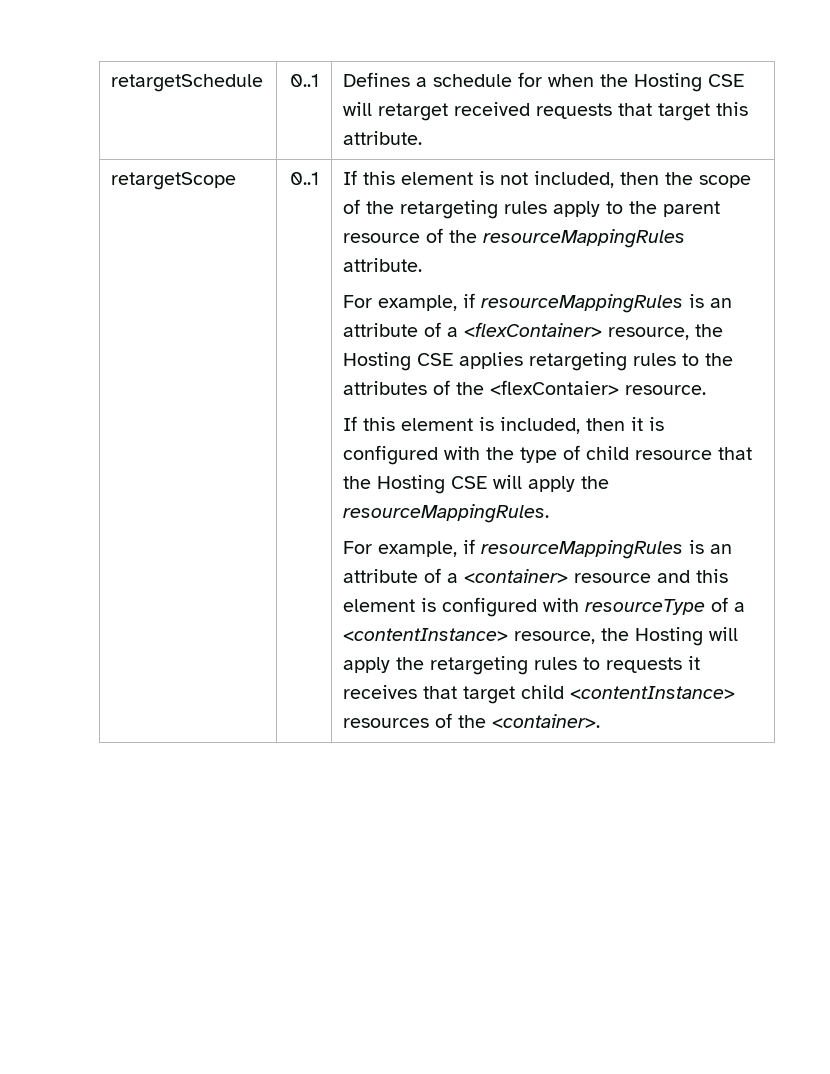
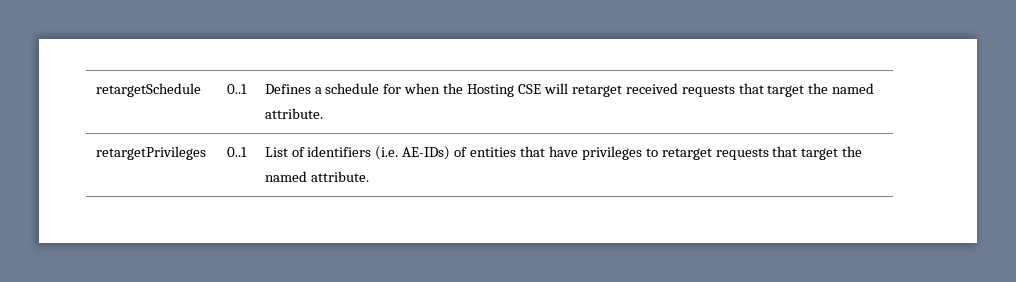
- retargetSchedule | 0..1 | Defines a schedule for when the Hosting CSE will retarget received requests that target this attribute.
- retargetScope | 0..1 | If this element is not included, then the scope of the retargeting rules apply to the parent resource of the resourceMappingRules attribute.
- For example, if resourceMappingRules is an attribute of a <flexContainer> resource, the Hosting CSE applies retargeting rules to the attributes of the <flexContaier> resource.
- If this element is included, then it is configured with the type of child resource that the Hosting CSE will apply the resourceMappingRules.
- For example, if resourceMappingRules is an attribute of a <container> resource and this element is configured with resourceType of a <contentInstance> resource, the Hosting will apply the retargeting rules to requests it receives that target child <contentInstance> resources of the <container>.
+ retargetSchedule | 0..1 | Defines a schedule for when the Hosting CSE will retarget received requests that target the named attribute.
+ retargetPrivileges | 0..1 | List of identifiers (i.e. AE-IDs) of entities that have privileges to retarget requests that target the named attribute.

